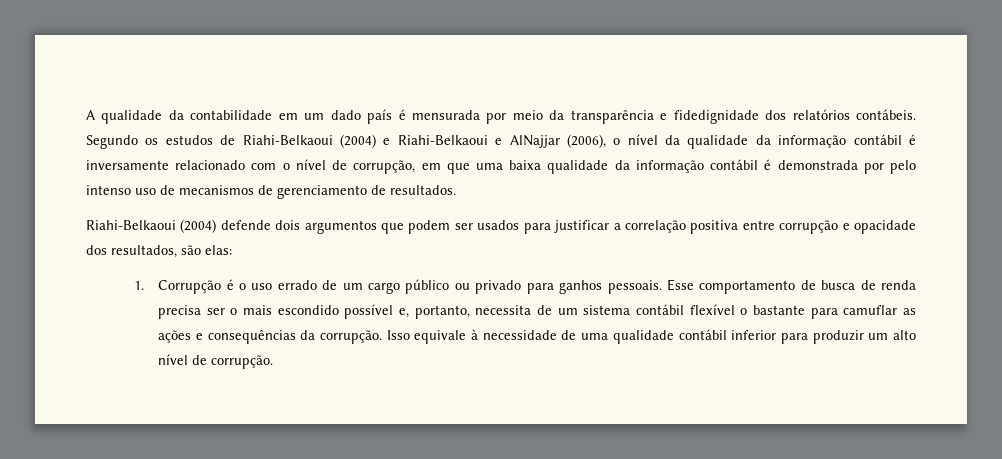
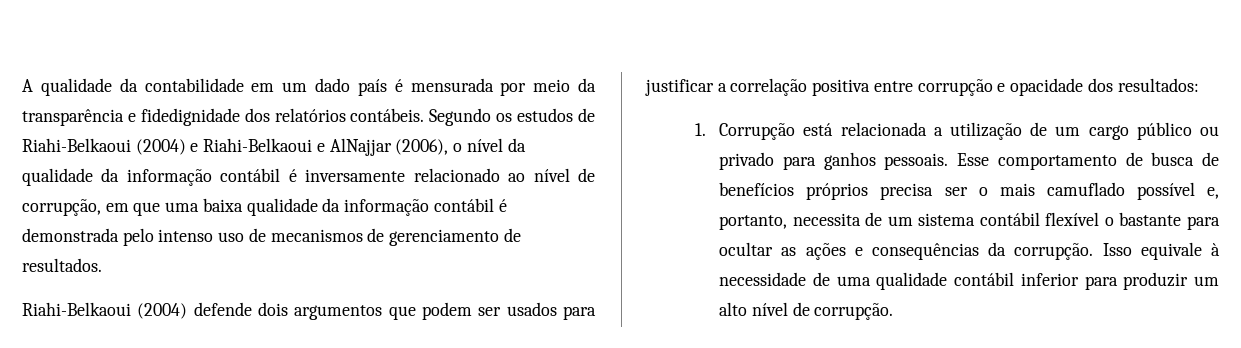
- Segundo os estudos de Riahi-Belkaoui (2004) e Riahi-Belkaoui e AlNajjar (2006), o nível da qualidade da informação contábil é inversamente relacionado com o nível de corrupção, em que uma baixa qualidade da informação contábil é demonstrada por pelo intenso uso de mecanismos de gerenciamento de resultados.
+ Segundo os estudos de Riahi-Belkaoui (2004) e Riahi-Belkaoui e AlNajjar (2006), o nível da qualidade da informação contábil é inversamente relacionado ao nível de corrupção, em que uma baixa qualidade da informação contábil é demonstrada pelo intenso uso de mecanismos de gerenciamento de resultados.
- Riahi-Belkaoui (2004) defende dois argumentos que podem ser usados para justificar a correlação positiva entre corrupção e opacidade dos resultados, são elas:
+ Riahi-Belkaoui (2004) defende dois argumentos que podem ser usados para justificar a correlação positiva entre corrupção e opacidade dos resultados:
- 1. Corrupção é o uso errado de um cargo público ou privado para ganhos pessoais.
+ 1. Corrupção está relacionada a utilização de um cargo público ou privado para ganhos pessoais.
- Esse comportamento de busca de renda precisa ser o mais escondido possível e, portanto, necessita de um sistema contábil flexível o bastante para camuflar as ações e consequências da corrupção.
+ Esse comportamento de busca de benefícios próprios precisa ser o mais camuflado possível e, portanto, necessita de um sistema contábil flexível o bastante para ocultar as ações e consequências da corrupção.

